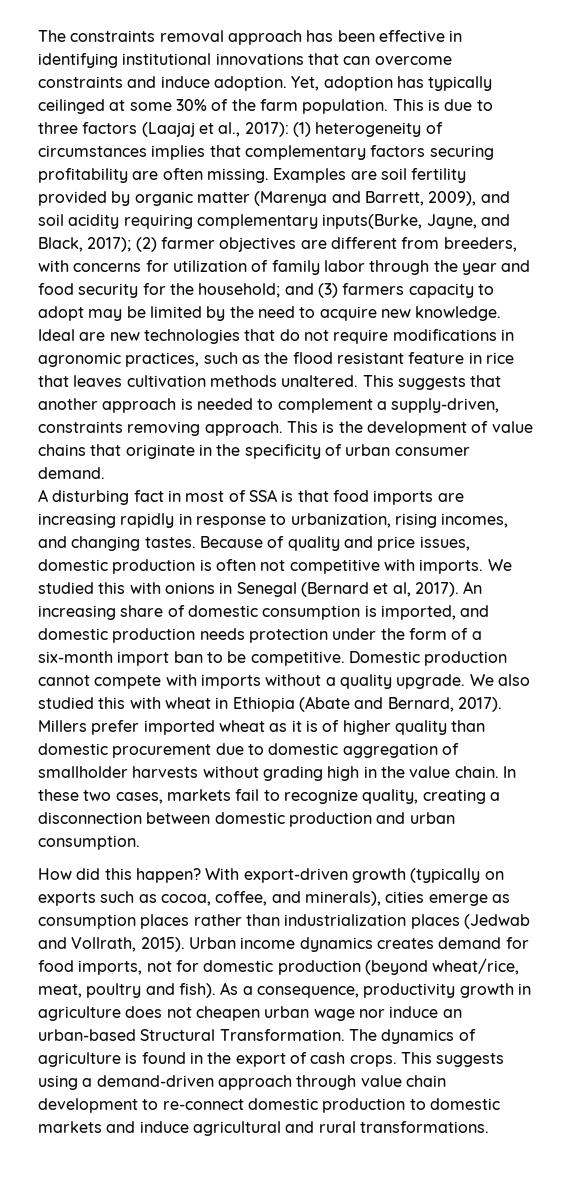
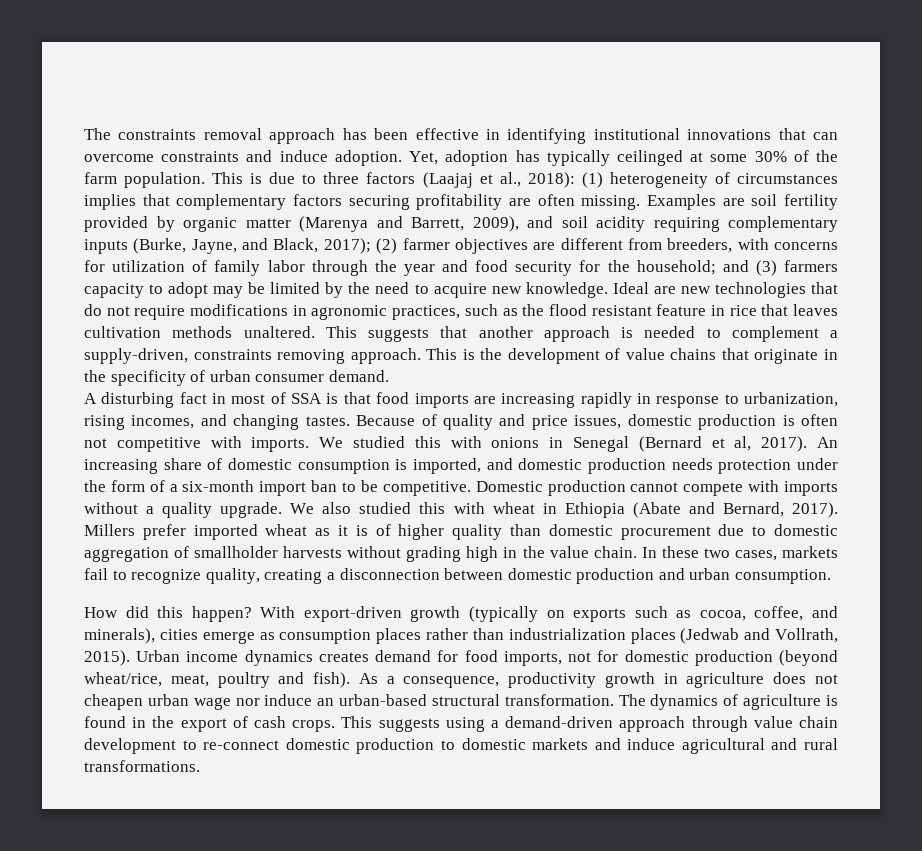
- This is due to three factors (Laajaj et al., 2017): (1) heterogeneity of circumstances implies that complementary factors securing profitability are often missing.
+ This is due to three factors (Laajaj et al., 2018): (1) heterogeneity of circumstances implies that complementary factors securing profitability are often missing.
- Examples are soil fertility provided by organic matter (Marenya and Barrett, 2009), and soil acidity requiring complementary inputs(Burke, Jayne, and Black, 2017); (2) farmer objectives are different from breeders, with concerns for utilization of family labor through the year and food security for the household; and (3) farmers capacity to adopt may be limited by the need to acquire new knowledge.
+ Examples are soil fertility provided by organic matter (Marenya and Barrett, 2009), and soil acidity requiring complementary inputs (Burke, Jayne, and Black, 2017); (2) farmer objectives are different from breeders, with concerns for utilization of family labor through the year and food security for the household; and (3) farmers capacity to adopt may be limited by the need to acquire new knowledge.
- As a consequence, productivity growth in agriculture does not cheapen urban wage nor induce an urban-based Structural Transformation.
+ As a consequence, productivity growth in agriculture does not cheapen urban wage nor induce an urban-based structural transformation.

